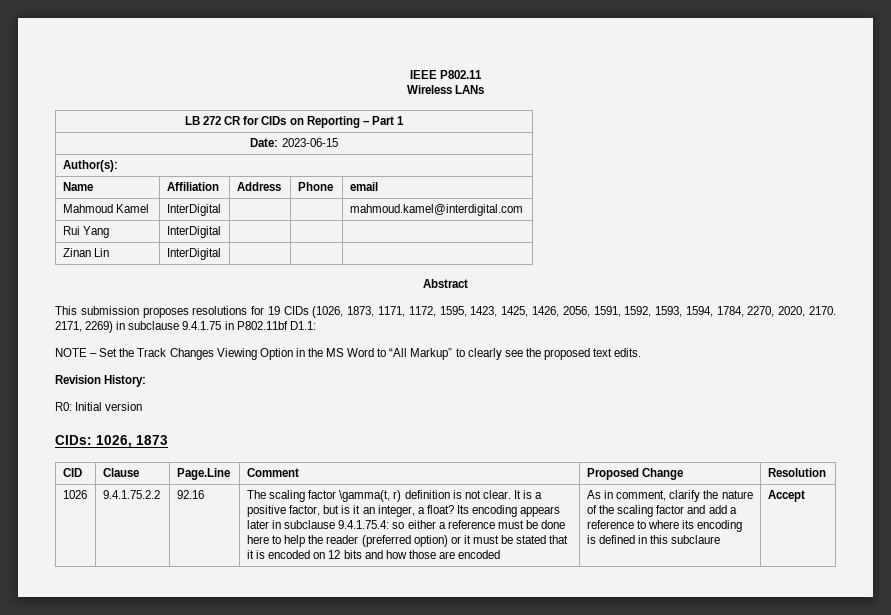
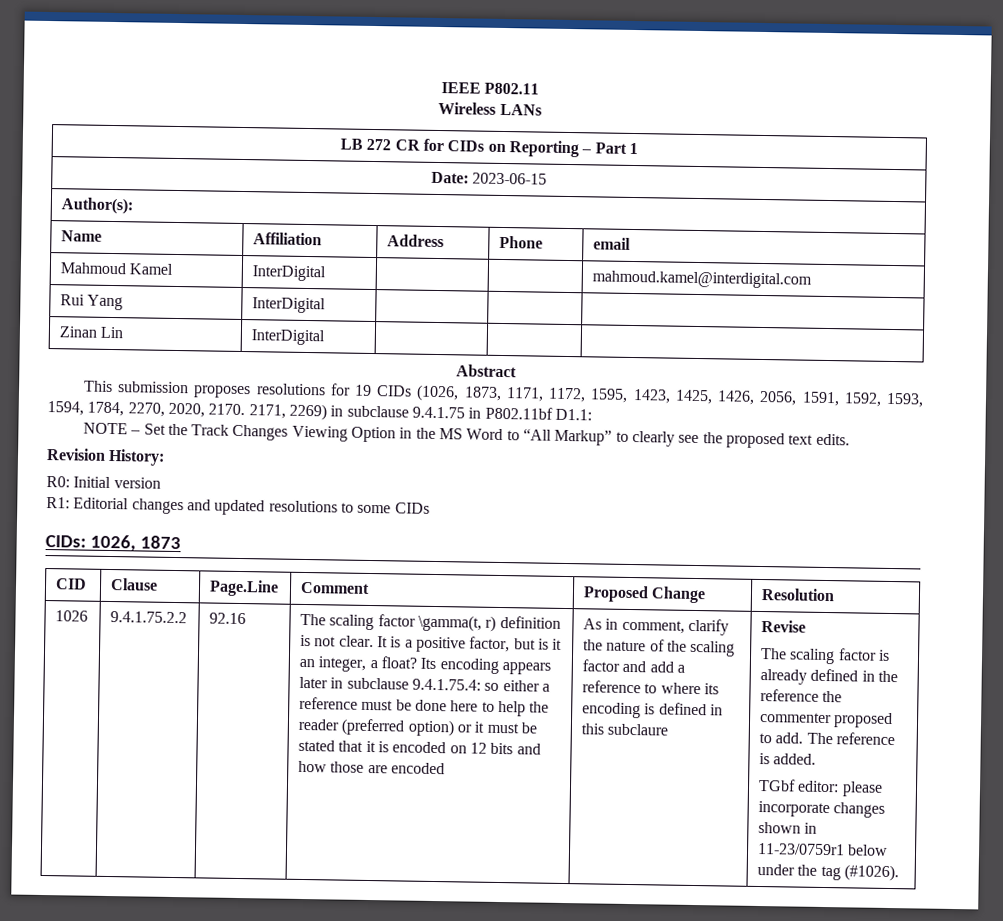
+ R1: Editorial changes and updated resolutions to some CIDs
- Accept
+ Revise
+ The scaling factor is already defined in the reference the commenter proposed to add. The reference is added.
+ TGbf editor: please incorporate changes shown in 11-23/0759r1 below under the tag (#1026).

